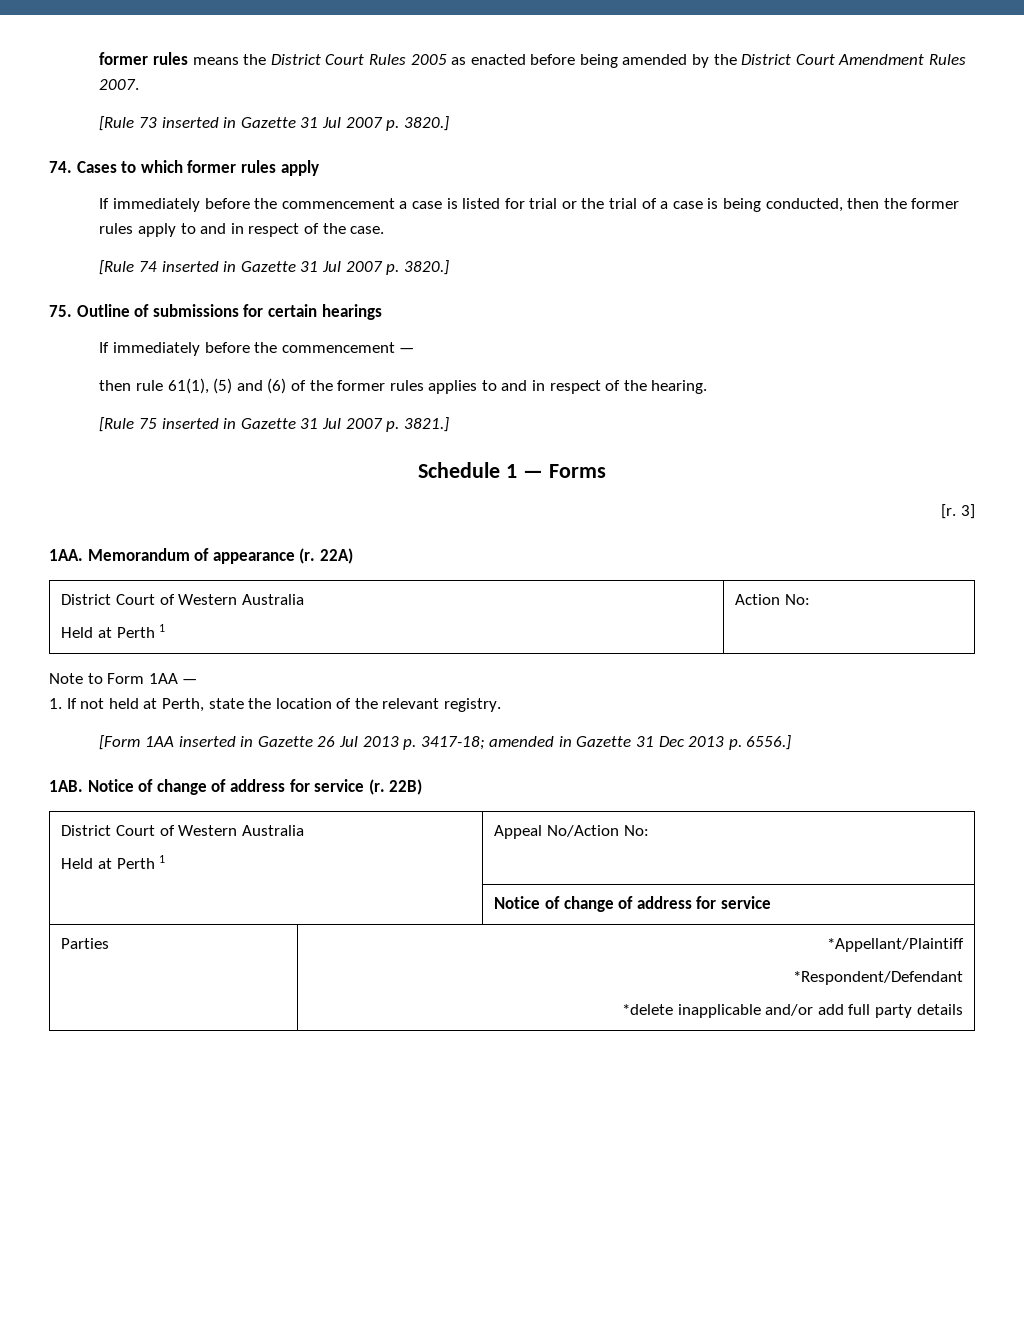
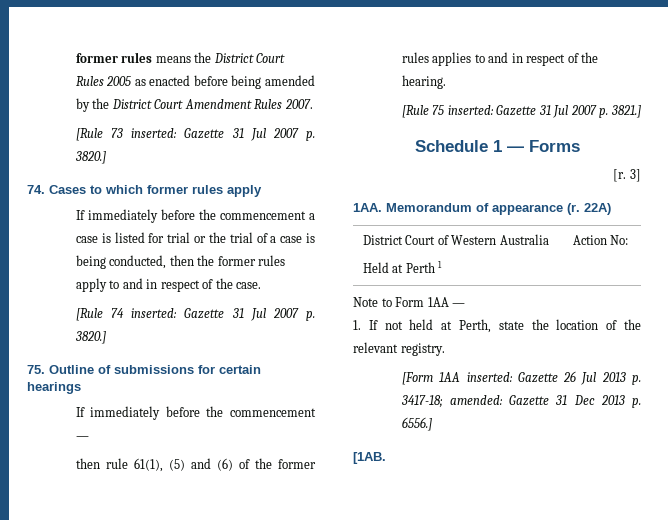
- [Rule 73 inserted in Gazette 31 Jul 2007 p. 3820.]
+ [Rule 73 inserted: Gazette 31 Jul 2007 p. 3820.]
- [Rule 74 inserted in Gazette 31 Jul 2007 p. 3820.]
+ [Rule 74 inserted: Gazette 31 Jul 2007 p. 3820.]
- [Rule 75 inserted in Gazette 31 Jul 2007 p. 3821.]
+ [Rule 75 inserted: Gazette 31 Jul 2007 p. 3821.]
- [Form 1AA inserted in Gazette 26 Jul 2013 p. 3417-18; amended in Gazette 31 Dec 2013 p. 6556.]
+ [Form 1AA inserted: Gazette 26 Jul 2013 p. 3417-18; amended: Gazette 31 Dec 2013 p. 6556.]
- 1AB. Notice of change of address for service (r. 22B)
- District Court of Western Australia
- Held at Perth 1 | Appeal No/Action No:
- | Notice of change of address for service
- Parties | *Appellant/Plaintiff
- *Respondent/Defendant
- *delete inapplicable and/or add full party details
+ [1AB.

